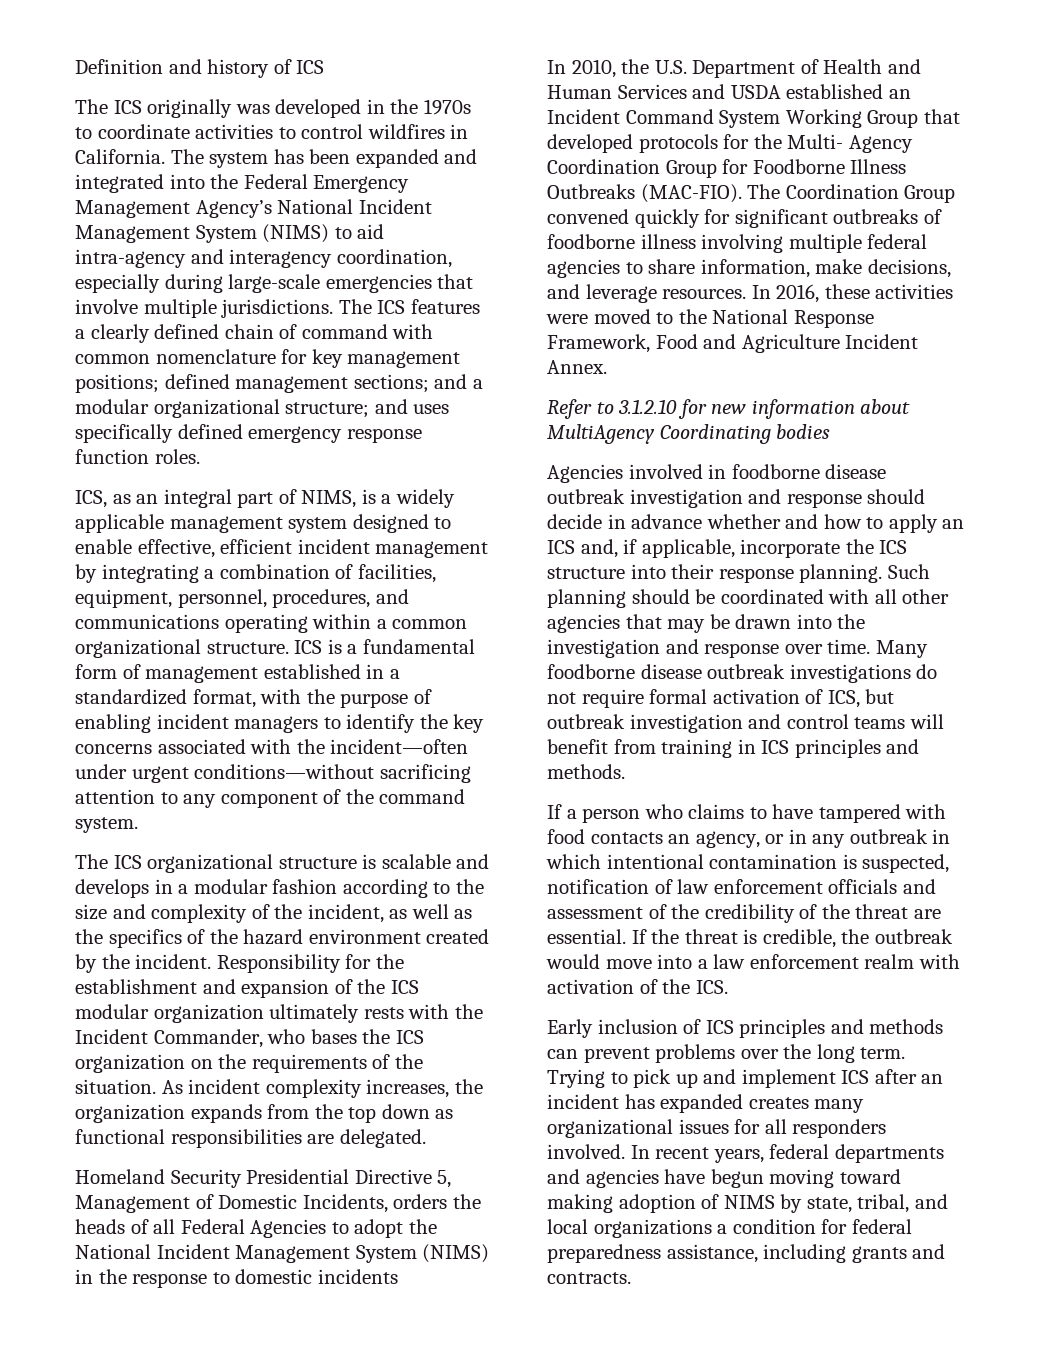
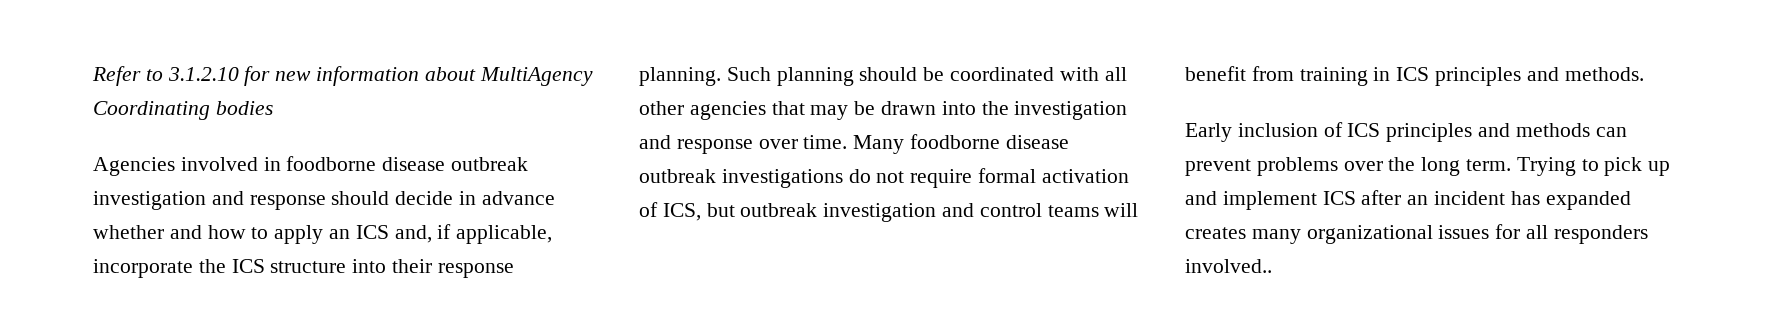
- Definition and history of ICS
- The ICS originally was developed in the 1970s to coordinate activities to control wildfires in California. The system has been expanded and integrated into the Federal Emergency Management Agency’s National Incident Management System (NIMS) to aid intra-agency and interagency coordination, especially during large-scale emergencies that involve multiple jurisdictions. The ICS features a clearly defined chain of command with common nomenclature for key management positions; defined management sections; and a modular organizational structure; and uses specifically defined emergency response function roles.
- ICS, as an integral part of NIMS, is a widely applicable management system designed to enable effective, efficient incident management by integrating a combination of facilities, equipment, personnel, procedures, and communications operating within a common organizational structure. ICS is a fundamental form of management established in a standardized format, with the purpose of enabling incident managers to identify the key concerns associated with the incident—often under urgent conditions—without sacrificing attention to any component of the command system.
- The ICS organizational structure is scalable and develops in a modular fashion according to the size and complexity of the incident, as well as the specifics of the hazard environment created by the incident. Responsibility for the establishment and expansion of the ICS modular organization ultimately rests with the Incident Commander, who bases the ICS organization on the requirements of the situation. As incident complexity increases, the organization expands from the top down as functional responsibilities are delegated.
- Homeland Security Presidential Directive 5, Management of Domestic Incidents, orders the heads of all Federal Agencies to adopt the National Incident Management System (NIMS) in the response to domestic incidents
- In 2010, the U.S. Department of Health and Human Services and USDA established an Incident Command System Working Group that developed protocols for the Multi- Agency Coordination Group for Foodborne Illness Outbreaks (MAC-FIO). The Coordination Group convened quickly for significant outbreaks of foodborne illness involving multiple federal agencies to share information, make decisions, and leverage resources. In 2016, these activities were moved to the National Response Framework, Food and Agriculture Incident Annex.
- If a person who claims to have tampered with food contacts an agency, or in any outbreak in which intentional contamination is suspected, notification of law enforcement officials and assessment of the credibility of the threat are essential. If the threat is credible, the outbreak would move into a law enforcement realm with activation of the ICS.
- Trying to pick up and implement ICS after an incident has expanded creates many organizational issues for all responders involved. In recent years, federal departments and agencies have begun moving toward making adoption of NIMS by state, tribal, and local organizations a condition for federal preparedness assistance, including grants and contracts.
+ Trying to pick up and implement ICS after an incident has expanded creates many organizational issues for all responders involved..

